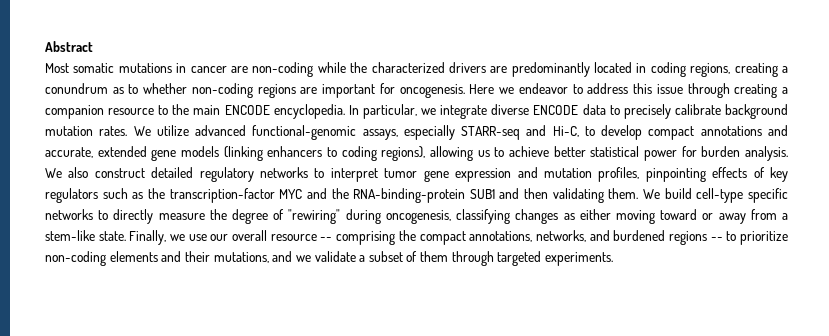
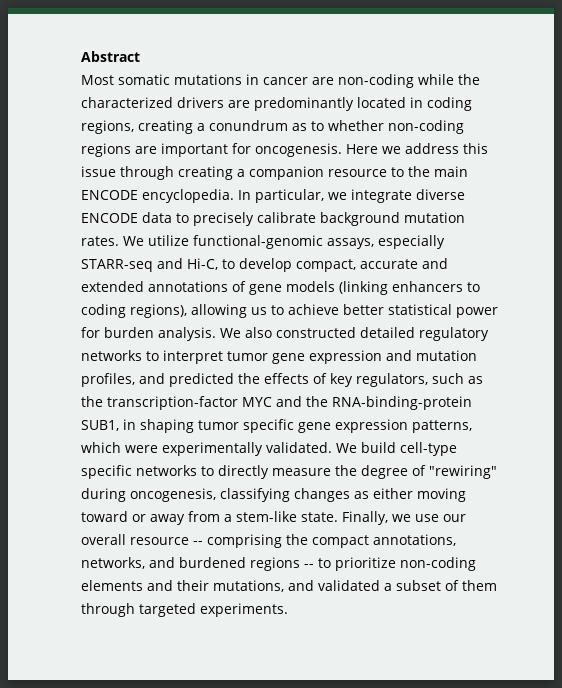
- Here we endeavor to address this issue through creating a companion resource to the main ENCODE encyclopedia.
+ Here we address this issue through creating a companion resource to the main ENCODE encyclopedia.
- We utilize advanced functional-genomic assays, especially STARR-seq and Hi-C, to develop compact annotations and accurate, extended gene models (linking enhancers to coding regions), allowing us to achieve better statistical power for burden analysis.
+ We utilize functional-genomic assays, especially STARR-seq and Hi-C, to develop compact, accurate and extended annotations of gene models (linking enhancers to coding regions), allowing us to achieve better statistical power for burden analysis.
- We also construct detailed regulatory networks to interpret tumor gene expression and mutation profiles, pinpointing effects of key regulators such as the transcription-factor MYC and the RNA-binding-protein SUB1 and then validating them.
+ We also constructed detailed regulatory networks to interpret tumor gene expression and mutation profiles, and predicted the effects of key regulators, such as the transcription-factor MYC and the RNA-binding-protein SUB1, in shaping tumor specific gene expression patterns, which were experimentally validated.
- Finally, we use our overall resource -- comprising the compact annotations, networks, and burdened regions -- to prioritize non-coding elements and their mutations, and we validate a subset of them through targeted experiments.
+ Finally, we use our overall resource -- comprising the compact annotations, networks, and burdened regions -- to prioritize non-coding elements and their mutations, and validated a subset of them through targeted experiments.

